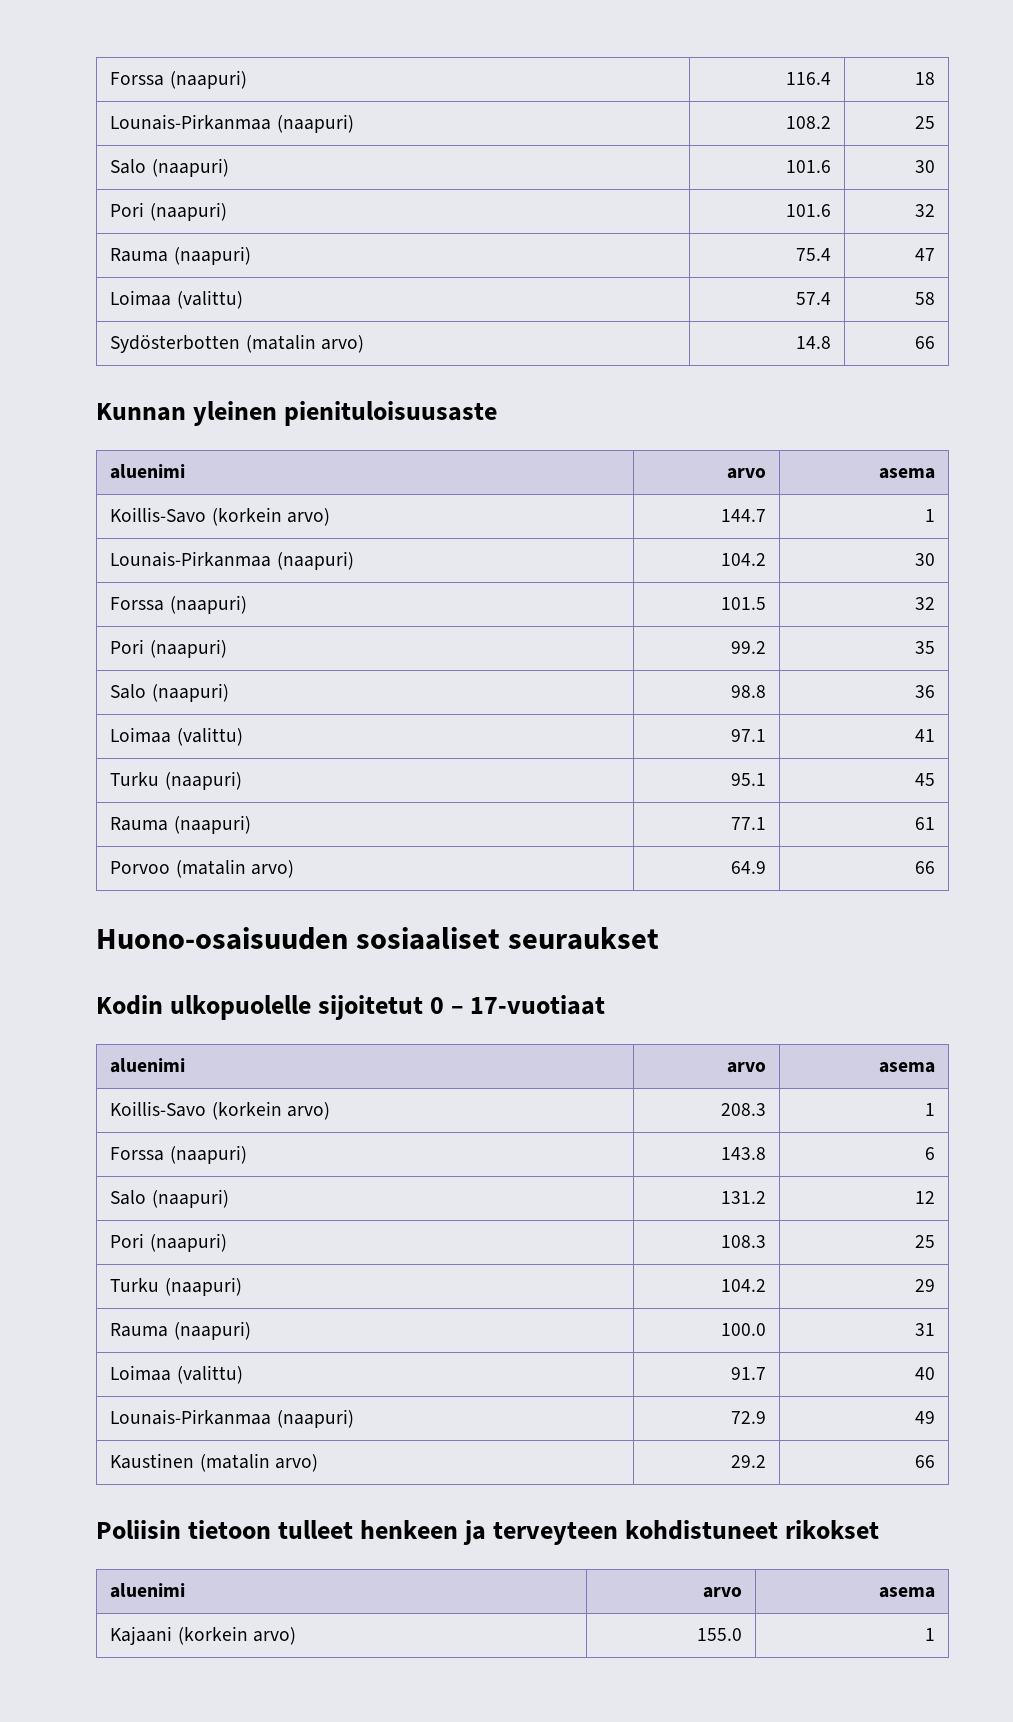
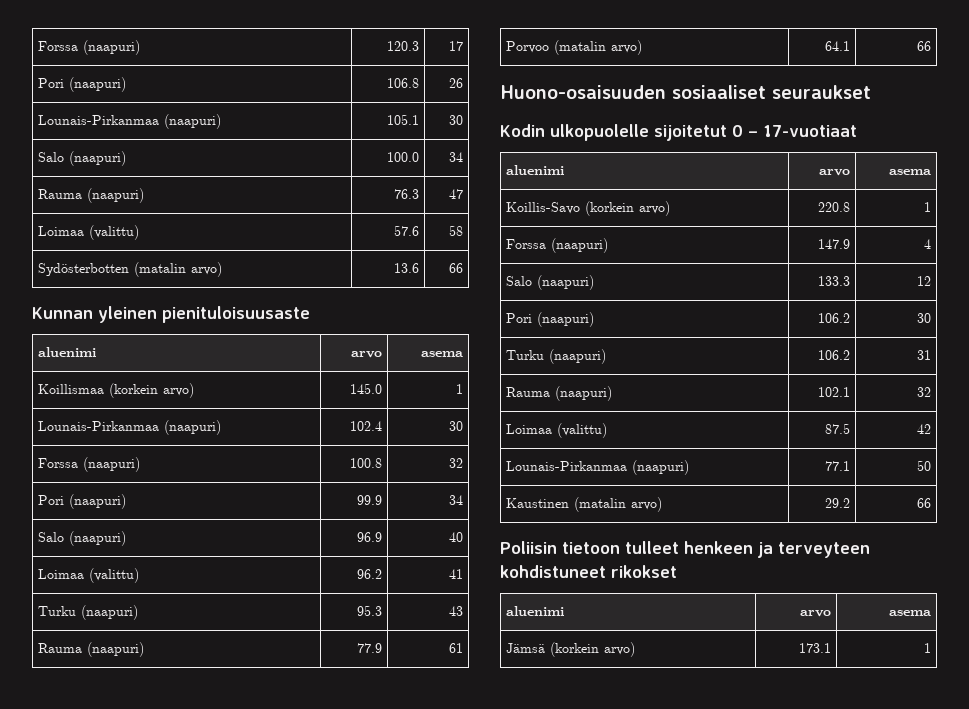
- Forssa (naapuri) | 116.4 | 18
- Lounais-Pirkanmaa (naapuri) | 108.2 | 25
- Salo (naapuri) | 101.6 | 30
- Pori (naapuri) | 101.6 | 32
- Rauma (naapuri) | 75.4 | 47
+ Forssa (naapuri) | 120.3 | 17
+ Pori (naapuri) | 106.8 | 26
+ Lounais-Pirkanmaa (naapuri) | 105.1 | 30
+ Salo (naapuri) | 100.0 | 34
+ Rauma (naapuri) | 76.3 | 47
- Loimaa (valittu) | 57.4 | 58
+ Loimaa (valittu) | 57.6 | 58
- Sydösterbotten (matalin arvo) | 14.8 | 66
+ Sydösterbotten (matalin arvo) | 13.6 | 66
- Koillis-Savo (korkein arvo) | 144.7 | 1
+ Koillismaa (korkein arvo) | 145.0 | 1
- Lounais-Pirkanmaa (naapuri) | 104.2 | 30
+ Lounais-Pirkanmaa (naapuri) | 102.4 | 30
- Forssa (naapuri) | 101.5 | 32
+ Forssa (naapuri) | 100.8 | 32
- Pori (naapuri) | 99.2 | 35
- Salo (naapuri) | 98.8 | 36
- Loimaa (valittu) | 97.1 | 41
+ Pori (naapuri) | 99.9 | 34
+ Salo (naapuri) | 96.9 | 40
+ Loimaa (valittu) | 96.2 | 41
- Turku (naapuri) | 95.1 | 45
- Rauma (naapuri) | 77.1 | 61
+ Turku (naapuri) | 95.3 | 43
+ Rauma (naapuri) | 77.9 | 61
- Porvoo (matalin arvo) | 64.9 | 66
+ Porvoo (matalin arvo) | 64.1 | 66
- Koillis-Savo (korkein arvo) | 208.3 | 1
+ Koillis-Savo (korkein arvo) | 220.8 | 1
- Forssa (naapuri) | 143.8 | 6
- Salo (naapuri) | 131.2 | 12
+ Forssa (naapuri) | 147.9 | 4
+ Salo (naapuri) | 133.3 | 12
- Pori (naapuri) | 108.3 | 25
- Turku (naapuri) | 104.2 | 29
- Rauma (naapuri) | 100.0 | 31
- Loimaa (valittu) | 91.7 | 40
- Lounais-Pirkanmaa (naapuri) | 72.9 | 49
+ Pori (naapuri) | 106.2 | 30
+ Turku (naapuri) | 106.2 | 31
+ Rauma (naapuri) | 102.1 | 32
+ Loimaa (valittu) | 87.5 | 42
+ Lounais-Pirkanmaa (naapuri) | 77.1 | 50
- Kajaani (korkein arvo) | 155.0 | 1
+ Jämsä (korkein arvo) | 173.1 | 1

